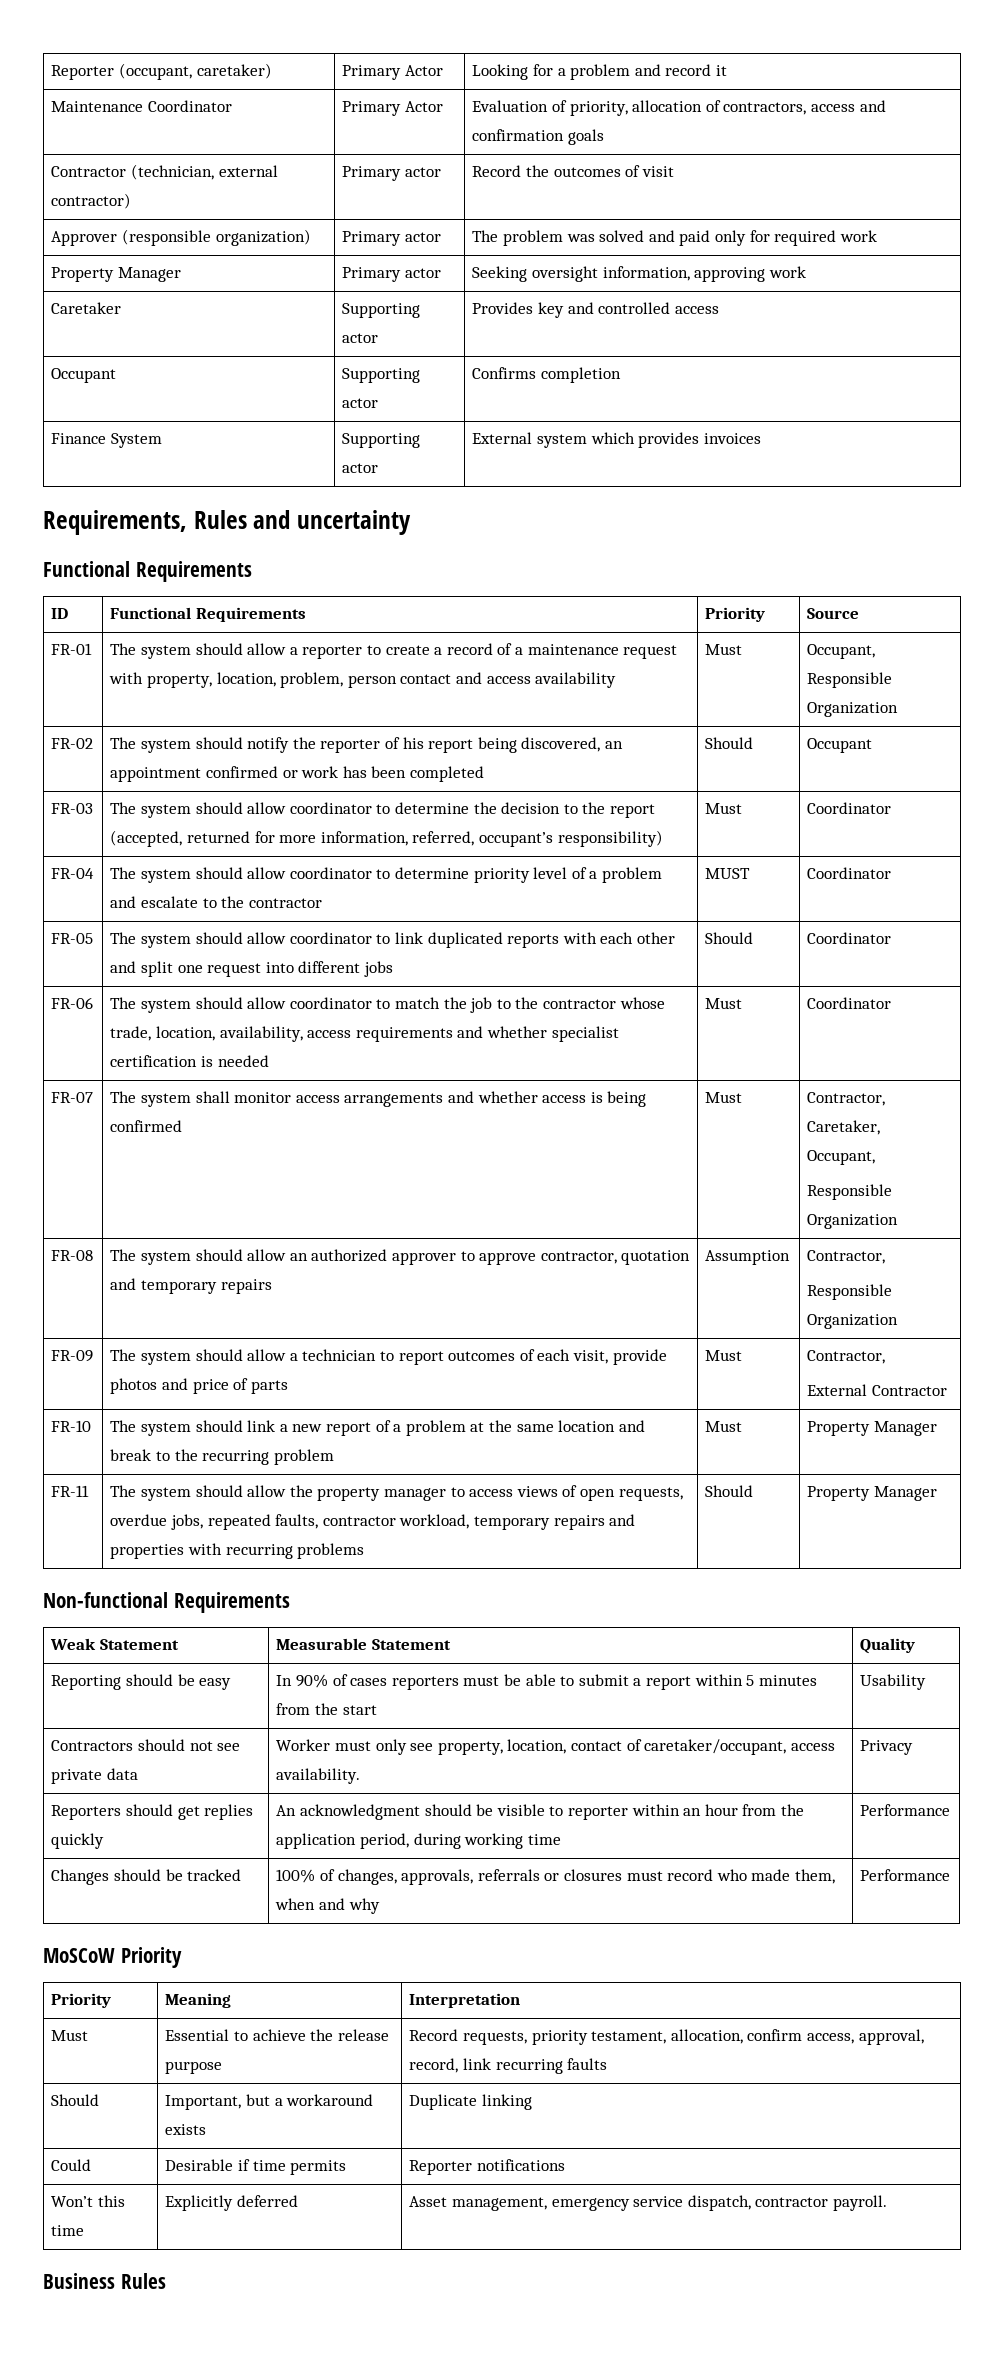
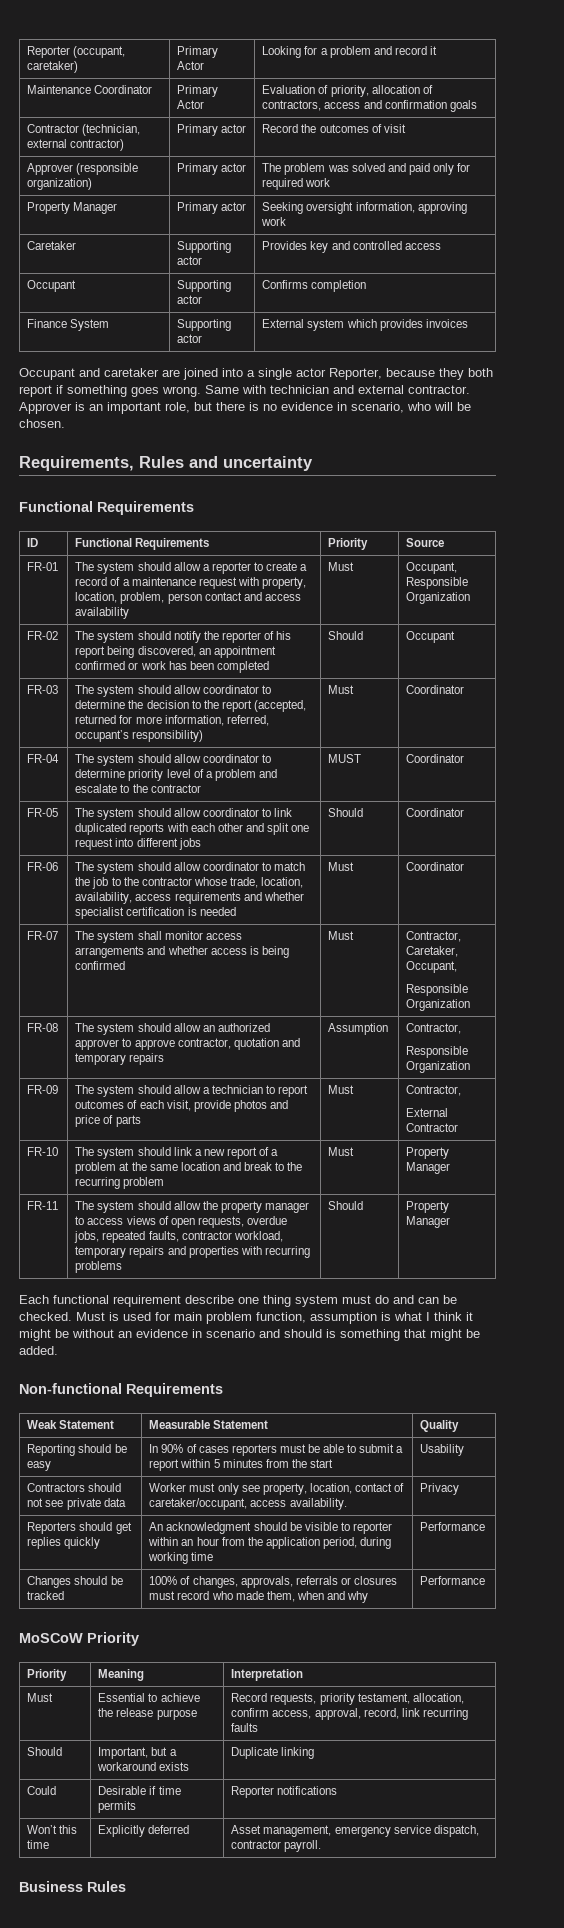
+ Occupant and caretaker are joined into a single actor Reporter, because they both report if something goes wrong. Same with technician and external contractor. Approver is an important role, but there is no evidence in scenario, who will be chosen.
+ Each functional requirement describe one thing system must do and can be checked. Must is used for main problem function, assumption is what I think it might be without an evidence in scenario and should is something that might be added.

